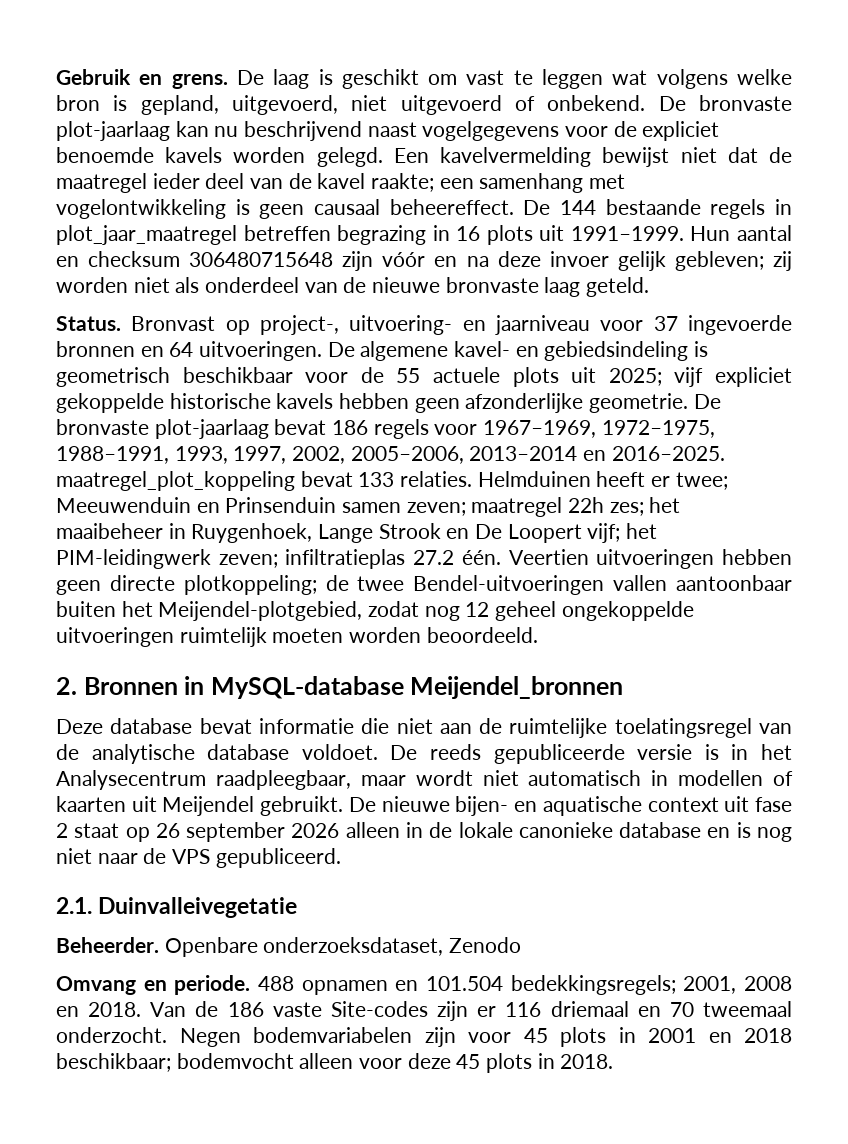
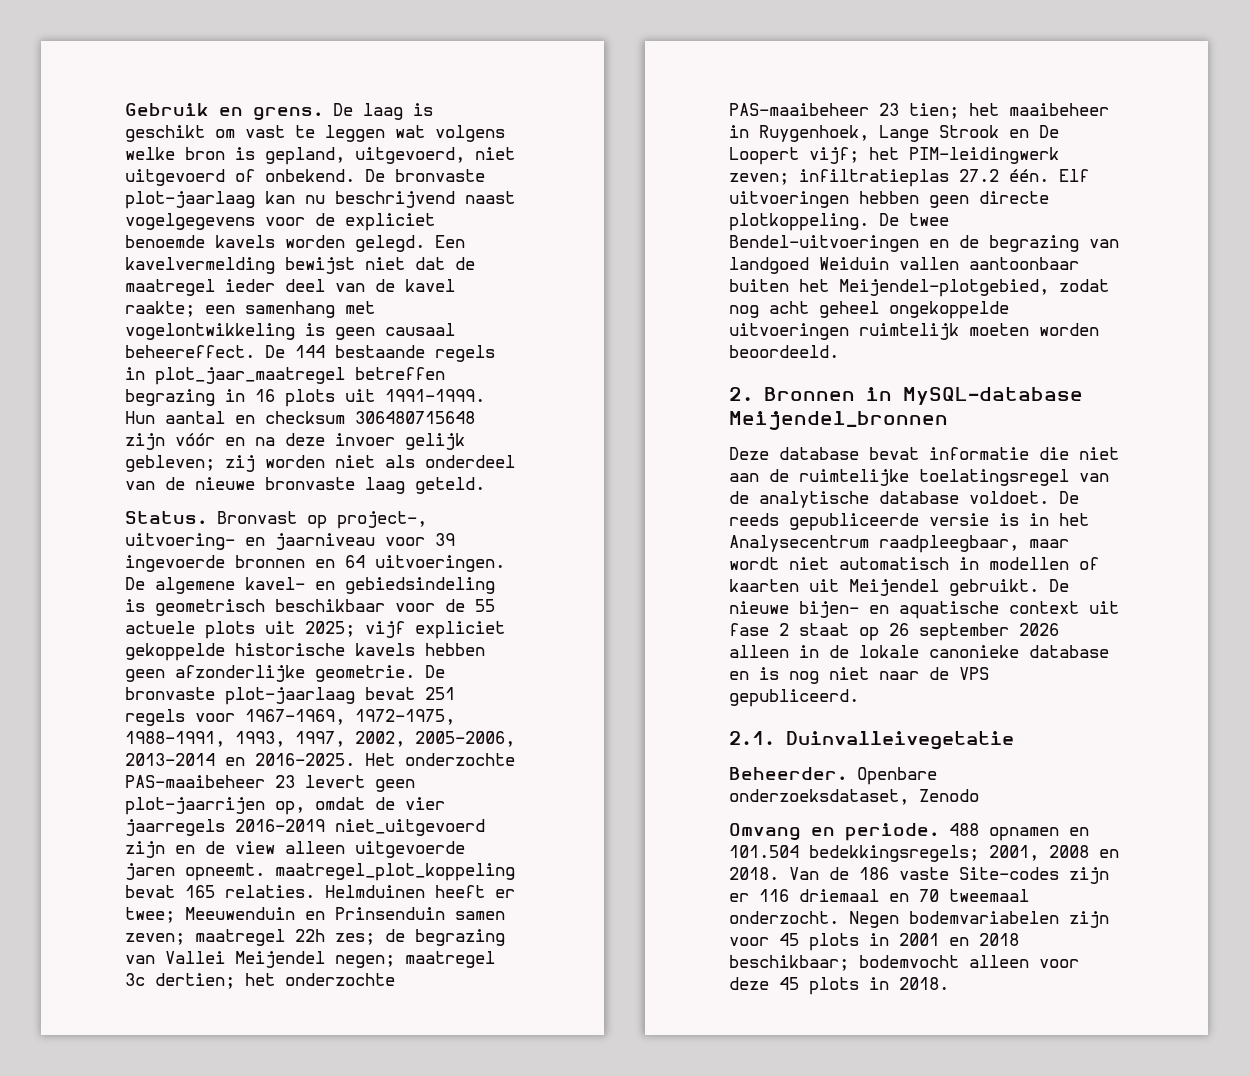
- Bronvast op project-, uitvoering- en jaarniveau voor 37 ingevoerde bronnen en 64 uitvoeringen.
+ Bronvast op project-, uitvoering- en jaarniveau voor 39 ingevoerde bronnen en 64 uitvoeringen.
- De bronvaste plot-jaarlaag bevat 186 regels voor 1967–1969, 1972–1975, 1988–1991, 1993, 1997, 2002, 2005–2006, 2013–2014 en 2016–2025. maatregel_plot_koppeling bevat 133 relaties.
+ De bronvaste plot-jaarlaag bevat 251 regels voor 1967–1969, 1972–1975, 1988–1991, 1993, 1997, 2002, 2005–2006, 2013–2014 en 2016–2025. Het onderzochte PAS-maaibeheer 23 levert geen plot-jaarrijen op, omdat de vier jaarregels 2016–2019 niet_uitgevoerd zijn en de view alleen uitgevoerde jaren opneemt. maatregel_plot_koppeling bevat 165 relaties.
- Helmduinen heeft er twee; Meeuwenduin en Prinsenduin samen zeven; maatregel 22h zes; het maaibeheer in Ruygenhoek, Lange Strook en De Loopert vijf; het PIM-leidingwerk zeven; infiltratieplas 27.2 één.
+ Helmduinen heeft er twee; Meeuwenduin en Prinsenduin samen zeven; maatregel 22h zes; de begrazing van Vallei Meijendel negen; maatregel 3c dertien; het onderzochte PAS-maaibeheer 23 tien; het maaibeheer in Ruygenhoek, Lange Strook en De Loopert vijf; het PIM-leidingwerk zeven; infiltratieplas 27.2 één.
- Veertien uitvoeringen hebben geen directe plotkoppeling; de twee Bendel-uitvoeringen vallen aantoonbaar buiten het Meijendel-plotgebied, zodat nog 12 geheel ongekoppelde uitvoeringen ruimtelijk moeten worden beoordeeld.
+ Elf uitvoeringen hebben geen directe plotkoppeling. De twee Bendel-uitvoeringen en de begrazing van landgoed Weiduin vallen aantoonbaar buiten het Meijendel-plotgebied, zodat nog acht geheel ongekoppelde uitvoeringen ruimtelijk moeten worden beoordeeld.

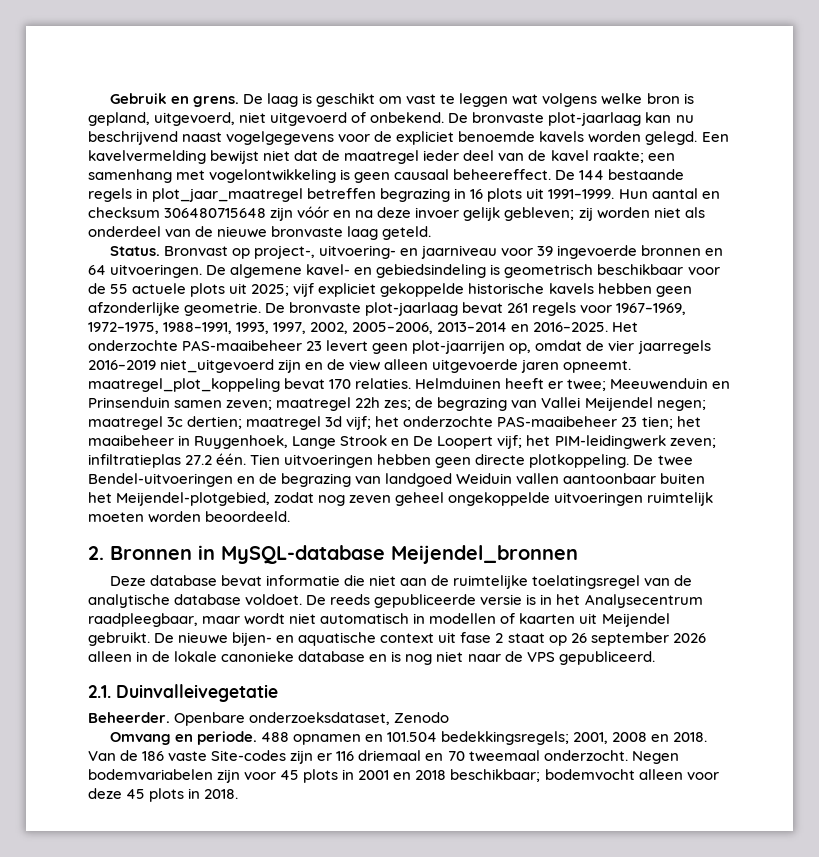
- De bronvaste plot-jaarlaag bevat 251 regels voor 1967–1969, 1972–1975, 1988–1991, 1993, 1997, 2002, 2005–2006, 2013–2014 en 2016–2025.
+ De bronvaste plot-jaarlaag bevat 261 regels voor 1967–1969, 1972–1975, 1988–1991, 1993, 1997, 2002, 2005–2006, 2013–2014 en 2016–2025.
- Het onderzochte PAS-maaibeheer 23 levert geen plot-jaarrijen op, omdat de vier jaarregels 2016–2019 niet_uitgevoerd zijn en de view alleen uitgevoerde jaren opneemt. maatregel_plot_koppeling bevat 165 relaties.
+ Het onderzochte PAS-maaibeheer 23 levert geen plot-jaarrijen op, omdat de vier jaarregels 2016–2019 niet_uitgevoerd zijn en de view alleen uitgevoerde jaren opneemt. maatregel_plot_koppeling bevat 170 relaties.
- Helmduinen heeft er twee; Meeuwenduin en Prinsenduin samen zeven; maatregel 22h zes; de begrazing van Vallei Meijendel negen; maatregel 3c dertien; het onderzochte PAS-maaibeheer 23 tien; het maaibeheer in Ruygenhoek, Lange Strook en De Loopert vijf; het PIM-leidingwerk zeven; infiltratieplas 27.2 één.
+ Helmduinen heeft er twee; Meeuwenduin en Prinsenduin samen zeven; maatregel 22h zes; de begrazing van Vallei Meijendel negen; maatregel 3c dertien; maatregel 3d vijf; het onderzochte PAS-maaibeheer 23 tien; het maaibeheer in Ruygenhoek, Lange Strook en De Loopert vijf; het PIM-leidingwerk zeven; infiltratieplas 27.2 één.
- Elf uitvoeringen hebben geen directe plotkoppeling.
+ Tien uitvoeringen hebben geen directe plotkoppeling.
- De twee Bendel-uitvoeringen en de begrazing van landgoed Weiduin vallen aantoonbaar buiten het Meijendel-plotgebied, zodat nog acht geheel ongekoppelde uitvoeringen ruimtelijk moeten worden beoordeeld.
+ De twee Bendel-uitvoeringen en de begrazing van landgoed Weiduin vallen aantoonbaar buiten het Meijendel-plotgebied, zodat nog zeven geheel ongekoppelde uitvoeringen ruimtelijk moeten worden beoordeeld.

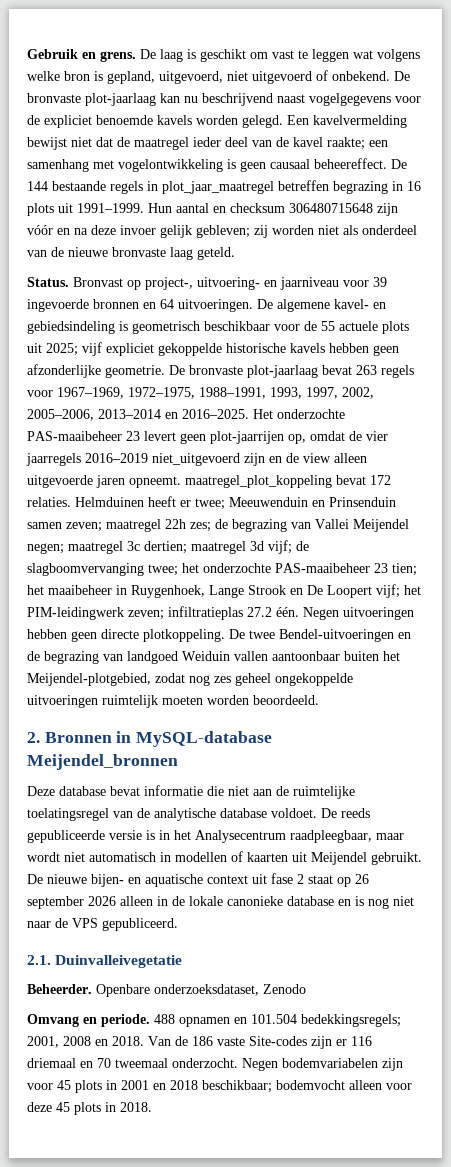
- De bronvaste plot-jaarlaag bevat 261 regels voor 1967–1969, 1972–1975, 1988–1991, 1993, 1997, 2002, 2005–2006, 2013–2014 en 2016–2025.
+ De bronvaste plot-jaarlaag bevat 263 regels voor 1967–1969, 1972–1975, 1988–1991, 1993, 1997, 2002, 2005–2006, 2013–2014 en 2016–2025.
- Het onderzochte PAS-maaibeheer 23 levert geen plot-jaarrijen op, omdat de vier jaarregels 2016–2019 niet_uitgevoerd zijn en de view alleen uitgevoerde jaren opneemt. maatregel_plot_koppeling bevat 170 relaties.
+ Het onderzochte PAS-maaibeheer 23 levert geen plot-jaarrijen op, omdat de vier jaarregels 2016–2019 niet_uitgevoerd zijn en de view alleen uitgevoerde jaren opneemt. maatregel_plot_koppeling bevat 172 relaties.
- Helmduinen heeft er twee; Meeuwenduin en Prinsenduin samen zeven; maatregel 22h zes; de begrazing van Vallei Meijendel negen; maatregel 3c dertien; maatregel 3d vijf; het onderzochte PAS-maaibeheer 23 tien; het maaibeheer in Ruygenhoek, Lange Strook en De Loopert vijf; het PIM-leidingwerk zeven; infiltratieplas 27.2 één.
+ Helmduinen heeft er twee; Meeuwenduin en Prinsenduin samen zeven; maatregel 22h zes; de begrazing van Vallei Meijendel negen; maatregel 3c dertien; maatregel 3d vijf; de slagboomvervanging twee; het onderzochte PAS-maaibeheer 23 tien; het maaibeheer in Ruygenhoek, Lange Strook en De Loopert vijf; het PIM-leidingwerk zeven; infiltratieplas 27.2 één.
- Tien uitvoeringen hebben geen directe plotkoppeling.
+ Negen uitvoeringen hebben geen directe plotkoppeling.
- De twee Bendel-uitvoeringen en de begrazing van landgoed Weiduin vallen aantoonbaar buiten het Meijendel-plotgebied, zodat nog zeven geheel ongekoppelde uitvoeringen ruimtelijk moeten worden beoordeeld.
+ De twee Bendel-uitvoeringen en de begrazing van landgoed Weiduin vallen aantoonbaar buiten het Meijendel-plotgebied, zodat nog zes geheel ongekoppelde uitvoeringen ruimtelijk moeten worden beoordeeld.

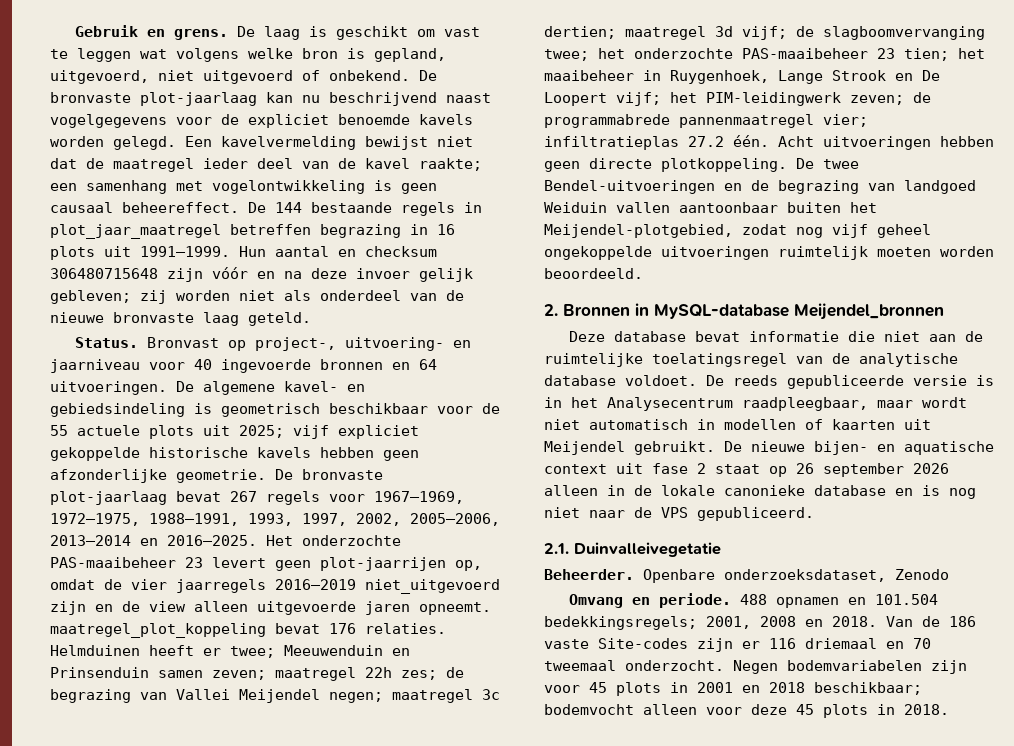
- Bronvast op project-, uitvoering- en jaarniveau voor 39 ingevoerde bronnen en 64 uitvoeringen.
+ Bronvast op project-, uitvoering- en jaarniveau voor 40 ingevoerde bronnen en 64 uitvoeringen.
- De bronvaste plot-jaarlaag bevat 263 regels voor 1967–1969, 1972–1975, 1988–1991, 1993, 1997, 2002, 2005–2006, 2013–2014 en 2016–2025.
+ De bronvaste plot-jaarlaag bevat 267 regels voor 1967–1969, 1972–1975, 1988–1991, 1993, 1997, 2002, 2005–2006, 2013–2014 en 2016–2025.
- Het onderzochte PAS-maaibeheer 23 levert geen plot-jaarrijen op, omdat de vier jaarregels 2016–2019 niet_uitgevoerd zijn en de view alleen uitgevoerde jaren opneemt. maatregel_plot_koppeling bevat 172 relaties.
+ Het onderzochte PAS-maaibeheer 23 levert geen plot-jaarrijen op, omdat de vier jaarregels 2016–2019 niet_uitgevoerd zijn en de view alleen uitgevoerde jaren opneemt. maatregel_plot_koppeling bevat 176 relaties.
- Helmduinen heeft er twee; Meeuwenduin en Prinsenduin samen zeven; maatregel 22h zes; de begrazing van Vallei Meijendel negen; maatregel 3c dertien; maatregel 3d vijf; de slagboomvervanging twee; het onderzochte PAS-maaibeheer 23 tien; het maaibeheer in Ruygenhoek, Lange Strook en De Loopert vijf; het PIM-leidingwerk zeven; infiltratieplas 27.2 één.
+ Helmduinen heeft er twee; Meeuwenduin en Prinsenduin samen zeven; maatregel 22h zes; de begrazing van Vallei Meijendel negen; maatregel 3c dertien; maatregel 3d vijf; de slagboomvervanging twee; het onderzochte PAS-maaibeheer 23 tien; het maaibeheer in Ruygenhoek, Lange Strook en De Loopert vijf; het PIM-leidingwerk zeven; de programmabrede pannenmaatregel vier; infiltratieplas 27.2 één.
- Negen uitvoeringen hebben geen directe plotkoppeling.
+ Acht uitvoeringen hebben geen directe plotkoppeling.
- De twee Bendel-uitvoeringen en de begrazing van landgoed Weiduin vallen aantoonbaar buiten het Meijendel-plotgebied, zodat nog zes geheel ongekoppelde uitvoeringen ruimtelijk moeten worden beoordeeld.
+ De twee Bendel-uitvoeringen en de begrazing van landgoed Weiduin vallen aantoonbaar buiten het Meijendel-plotgebied, zodat nog vijf geheel ongekoppelde uitvoeringen ruimtelijk moeten worden beoordeeld.

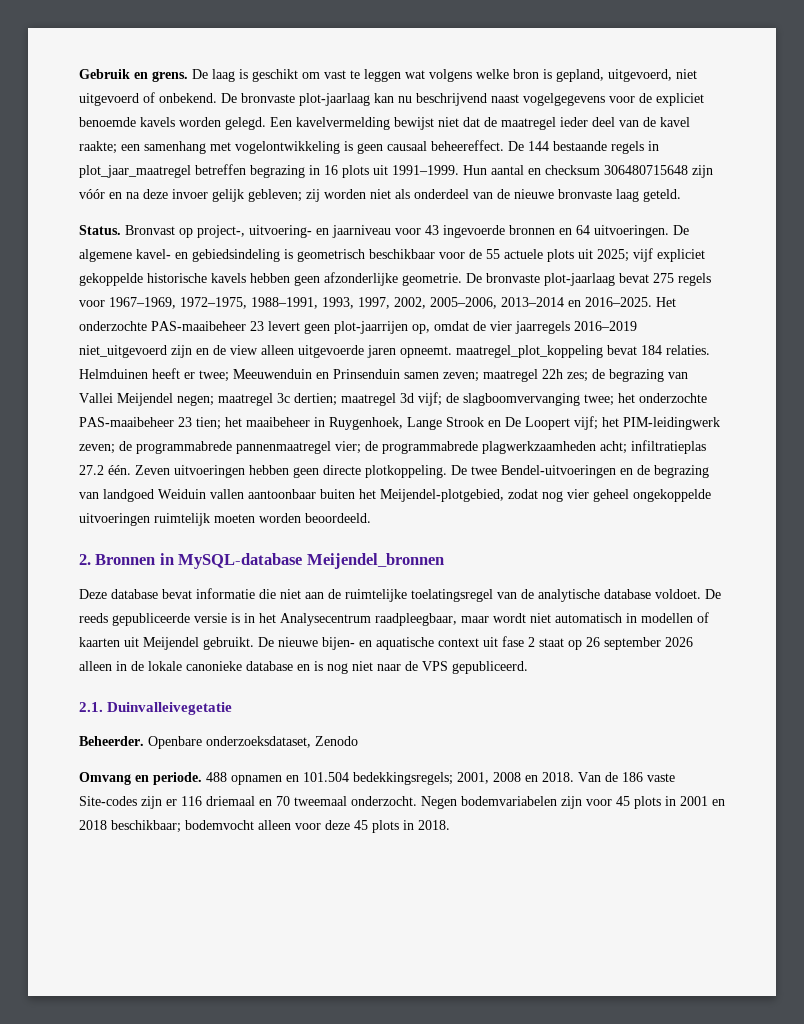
- Bronvast op project-, uitvoering- en jaarniveau voor 40 ingevoerde bronnen en 64 uitvoeringen.
+ Bronvast op project-, uitvoering- en jaarniveau voor 43 ingevoerde bronnen en 64 uitvoeringen.
- De bronvaste plot-jaarlaag bevat 267 regels voor 1967–1969, 1972–1975, 1988–1991, 1993, 1997, 2002, 2005–2006, 2013–2014 en 2016–2025.
+ De bronvaste plot-jaarlaag bevat 275 regels voor 1967–1969, 1972–1975, 1988–1991, 1993, 1997, 2002, 2005–2006, 2013–2014 en 2016–2025.
- Het onderzochte PAS-maaibeheer 23 levert geen plot-jaarrijen op, omdat de vier jaarregels 2016–2019 niet_uitgevoerd zijn en de view alleen uitgevoerde jaren opneemt. maatregel_plot_koppeling bevat 176 relaties.
+ Het onderzochte PAS-maaibeheer 23 levert geen plot-jaarrijen op, omdat de vier jaarregels 2016–2019 niet_uitgevoerd zijn en de view alleen uitgevoerde jaren opneemt. maatregel_plot_koppeling bevat 184 relaties.
- Helmduinen heeft er twee; Meeuwenduin en Prinsenduin samen zeven; maatregel 22h zes; de begrazing van Vallei Meijendel negen; maatregel 3c dertien; maatregel 3d vijf; de slagboomvervanging twee; het onderzochte PAS-maaibeheer 23 tien; het maaibeheer in Ruygenhoek, Lange Strook en De Loopert vijf; het PIM-leidingwerk zeven; de programmabrede pannenmaatregel vier; infiltratieplas 27.2 één.
+ Helmduinen heeft er twee; Meeuwenduin en Prinsenduin samen zeven; maatregel 22h zes; de begrazing van Vallei Meijendel negen; maatregel 3c dertien; maatregel 3d vijf; de slagboomvervanging twee; het onderzochte PAS-maaibeheer 23 tien; het maaibeheer in Ruygenhoek, Lange Strook en De Loopert vijf; het PIM-leidingwerk zeven; de programmabrede pannenmaatregel vier; de programmabrede plagwerkzaamheden acht; infiltratieplas 27.2 één.
- Acht uitvoeringen hebben geen directe plotkoppeling.
+ Zeven uitvoeringen hebben geen directe plotkoppeling.
- De twee Bendel-uitvoeringen en de begrazing van landgoed Weiduin vallen aantoonbaar buiten het Meijendel-plotgebied, zodat nog vijf geheel ongekoppelde uitvoeringen ruimtelijk moeten worden beoordeeld.
+ De twee Bendel-uitvoeringen en de begrazing van landgoed Weiduin vallen aantoonbaar buiten het Meijendel-plotgebied, zodat nog vier geheel ongekoppelde uitvoeringen ruimtelijk moeten worden beoordeeld.

